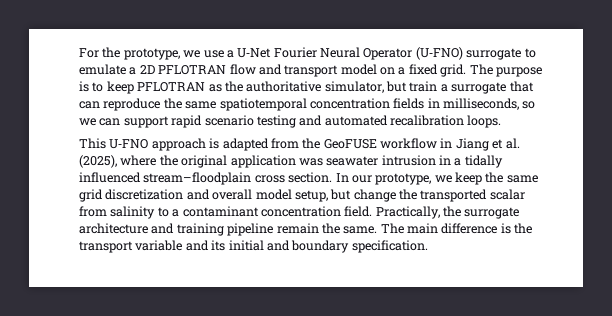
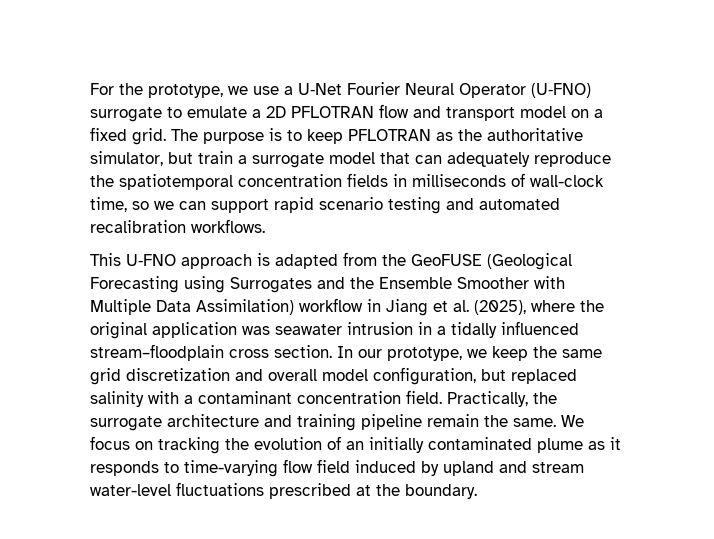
- The purpose is to keep PFLOTRAN as the authoritative simulator, but train a surrogate that can reproduce the same spatiotemporal concentration fields in milliseconds, so we can support rapid scenario testing and automated recalibration loops.
+ The purpose is to keep PFLOTRAN as the authoritative simulator, but train a surrogate model that can adequately reproduce the spatiotemporal concentration fields in milliseconds of wall-clock time, so we can support rapid scenario testing and automated recalibration workflows.
- This U‑FNO approach is adapted from the GeoFUSE workflow in Jiang et al. (2025), where the original application was seawater intrusion in a tidally influenced stream–floodplain cross section.
+ This U‑FNO approach is adapted from the GeoFUSE (Geological Forecasting using Surrogates and the Ensemble Smoother with Multiple Data Assimilation) workflow in Jiang et al. (2025), where the original application was seawater intrusion in a tidally influenced stream–floodplain cross section.
- In our prototype, we keep the same grid discretization and overall model setup, but change the transported scalar from salinity to a contaminant concentration field.
+ In our prototype, we keep the same grid discretization and overall model configuration, but replaced salinity with a contaminant concentration field.
- The main difference is the transport variable and its initial and boundary specification.
+ We focus on tracking the evolution of an initially contaminated plume as it responds to time-varying flow field induced by upland and stream water-level fluctuations prescribed at the boundary.

